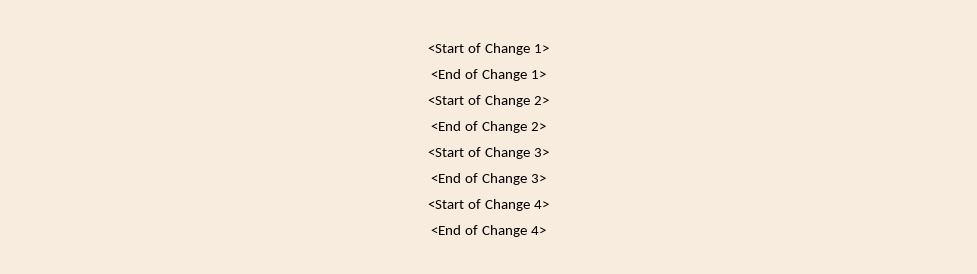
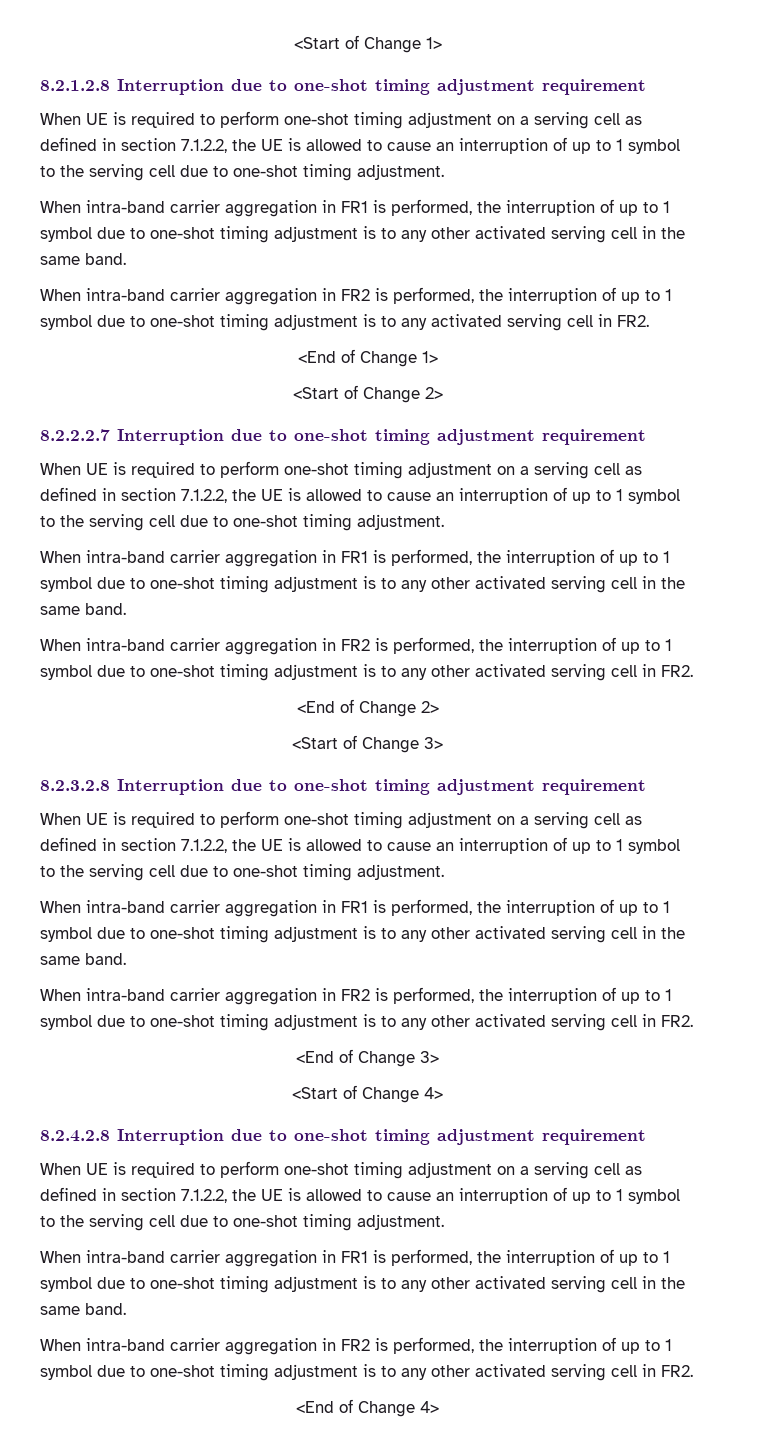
+ 8.2.1.2.8 Interruption due to one-shot timing adjustment requirement
+ When UE is required to perform one-shot timing adjustment on a serving cell as defined in section 7.1.2.2, the UE is allowed to cause an interruption of up to 1 symbol to the serving cell due to one-shot timing adjustment.
+ When intra-band carrier aggregation in FR1 is performed, the interruption of up to 1 symbol due to one-shot timing adjustment is to any other activated serving cell in the same band.
+ When intra-band carrier aggregation in FR2 is performed, the interruption of up to 1 symbol due to one-shot timing adjustment is to any activated serving cell in FR2.
+ 8.2.2.2.7 Interruption due to one-shot timing adjustment requirement
+ When UE is required to perform one-shot timing adjustment on a serving cell as defined in section 7.1.2.2, the UE is allowed to cause an interruption of up to 1 symbol to the serving cell due to one-shot timing adjustment.
+ When intra-band carrier aggregation in FR1 is performed, the interruption of up to 1 symbol due to one-shot timing adjustment is to any other activated serving cell in the same band.
+ When intra-band carrier aggregation in FR2 is performed, the interruption of up to 1 symbol due to one-shot timing adjustment is to any other activated serving cell in FR2.
+ 8.2.3.2.8 Interruption due to one-shot timing adjustment requirement
+ When UE is required to perform one-shot timing adjustment on a serving cell as defined in section 7.1.2.2, the UE is allowed to cause an interruption of up to 1 symbol to the serving cell due to one-shot timing adjustment.
+ When intra-band carrier aggregation in FR1 is performed, the interruption of up to 1 symbol due to one-shot timing adjustment is to any other activated serving cell in the same band.
+ When intra-band carrier aggregation in FR2 is performed, the interruption of up to 1 symbol due to one-shot timing adjustment is to any other activated serving cell in FR2.
+ 8.2.4.2.8 Interruption due to one-shot timing adjustment requirement
+ When UE is required to perform one-shot timing adjustment on a serving cell as defined in section 7.1.2.2, the UE is allowed to cause an interruption of up to 1 symbol to the serving cell due to one-shot timing adjustment.
+ When intra-band carrier aggregation in FR1 is performed, the interruption of up to 1 symbol due to one-shot timing adjustment is to any other activated serving cell in the same band.
+ When intra-band carrier aggregation in FR2 is performed, the interruption of up to 1 symbol due to one-shot timing adjustment is to any other activated serving cell in FR2.

